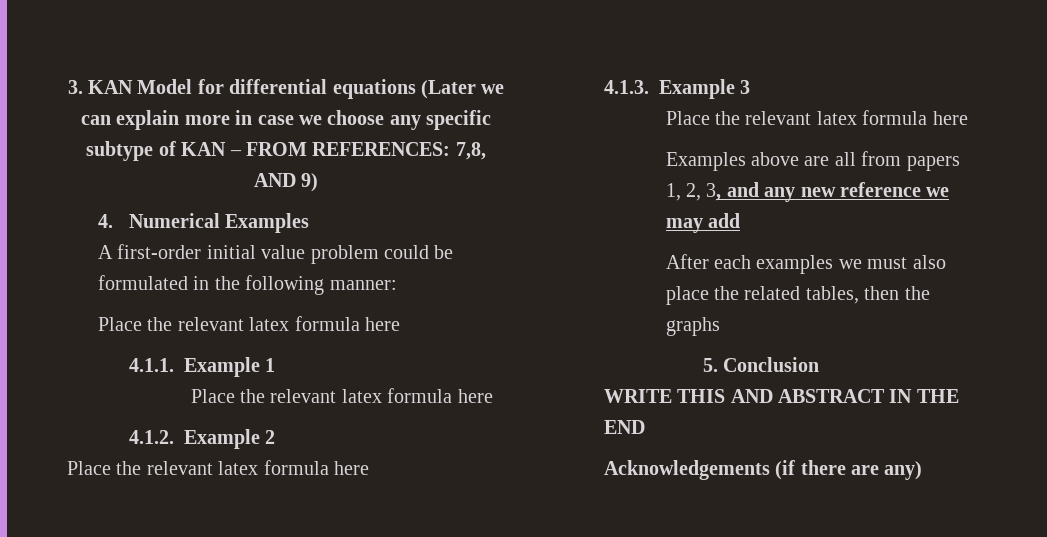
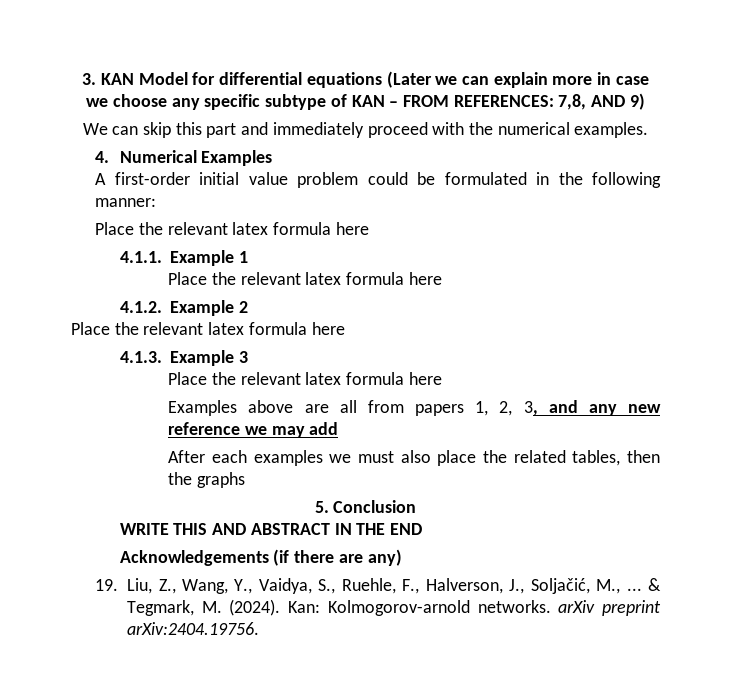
+ We can skip this part and immediately proceed with the numerical examples.
+ 19. Liu, Z., Wang, Y., Vaidya, S., Ruehle, F., Halverson, J., Soljačić, M., ... & Tegmark, M. (2024). Kan: Kolmogorov-arnold networks. arXiv preprint arXiv:2404.19756.

